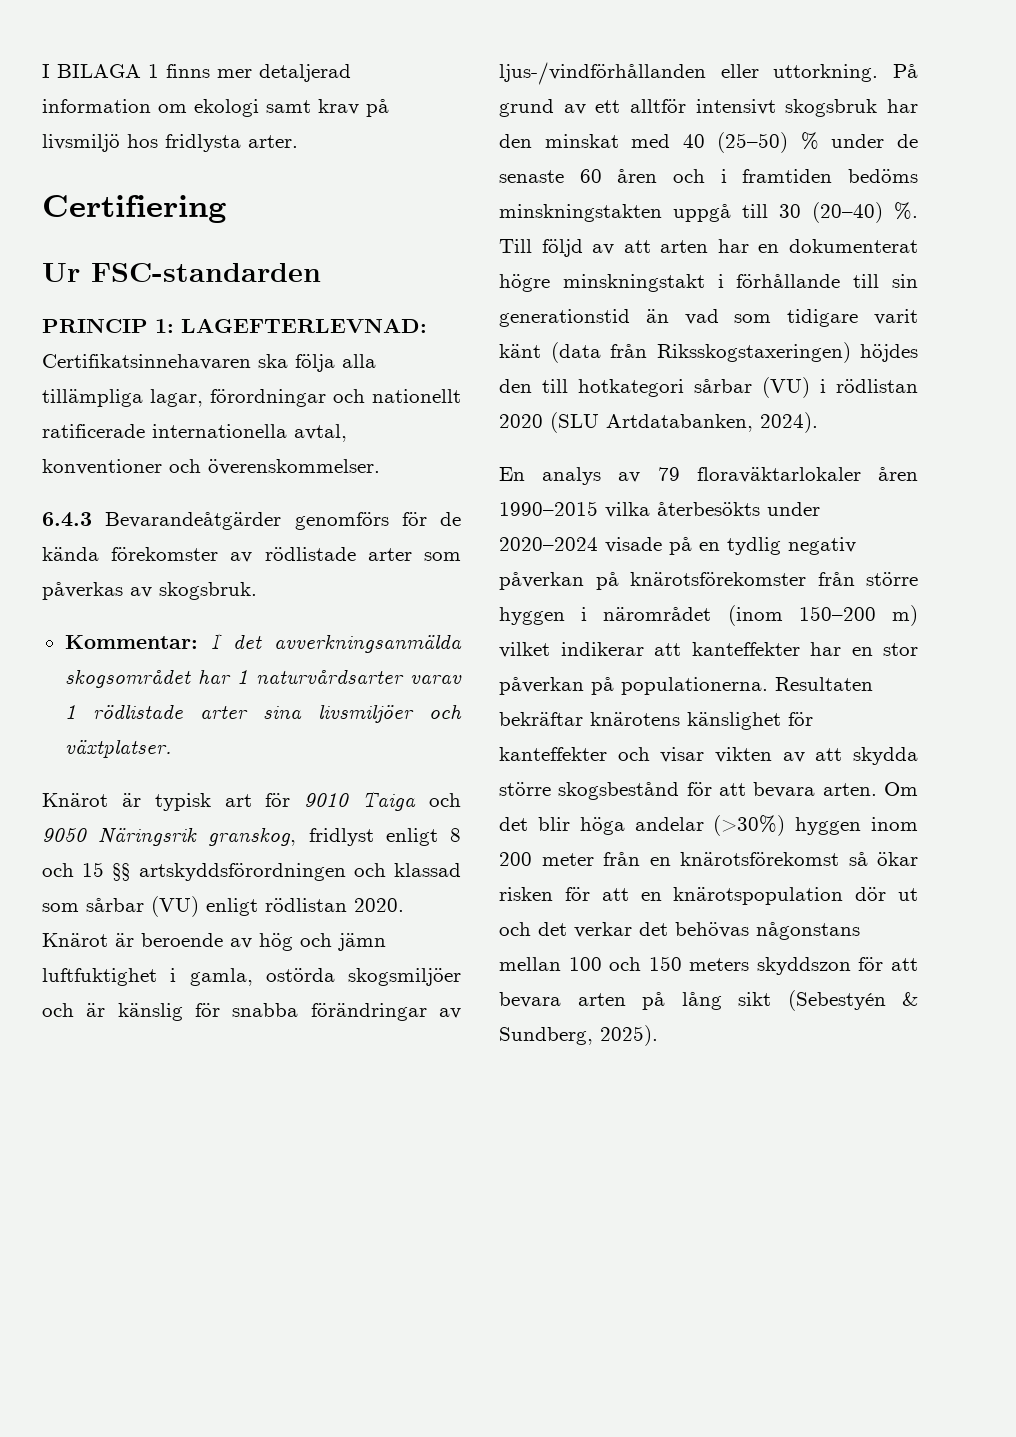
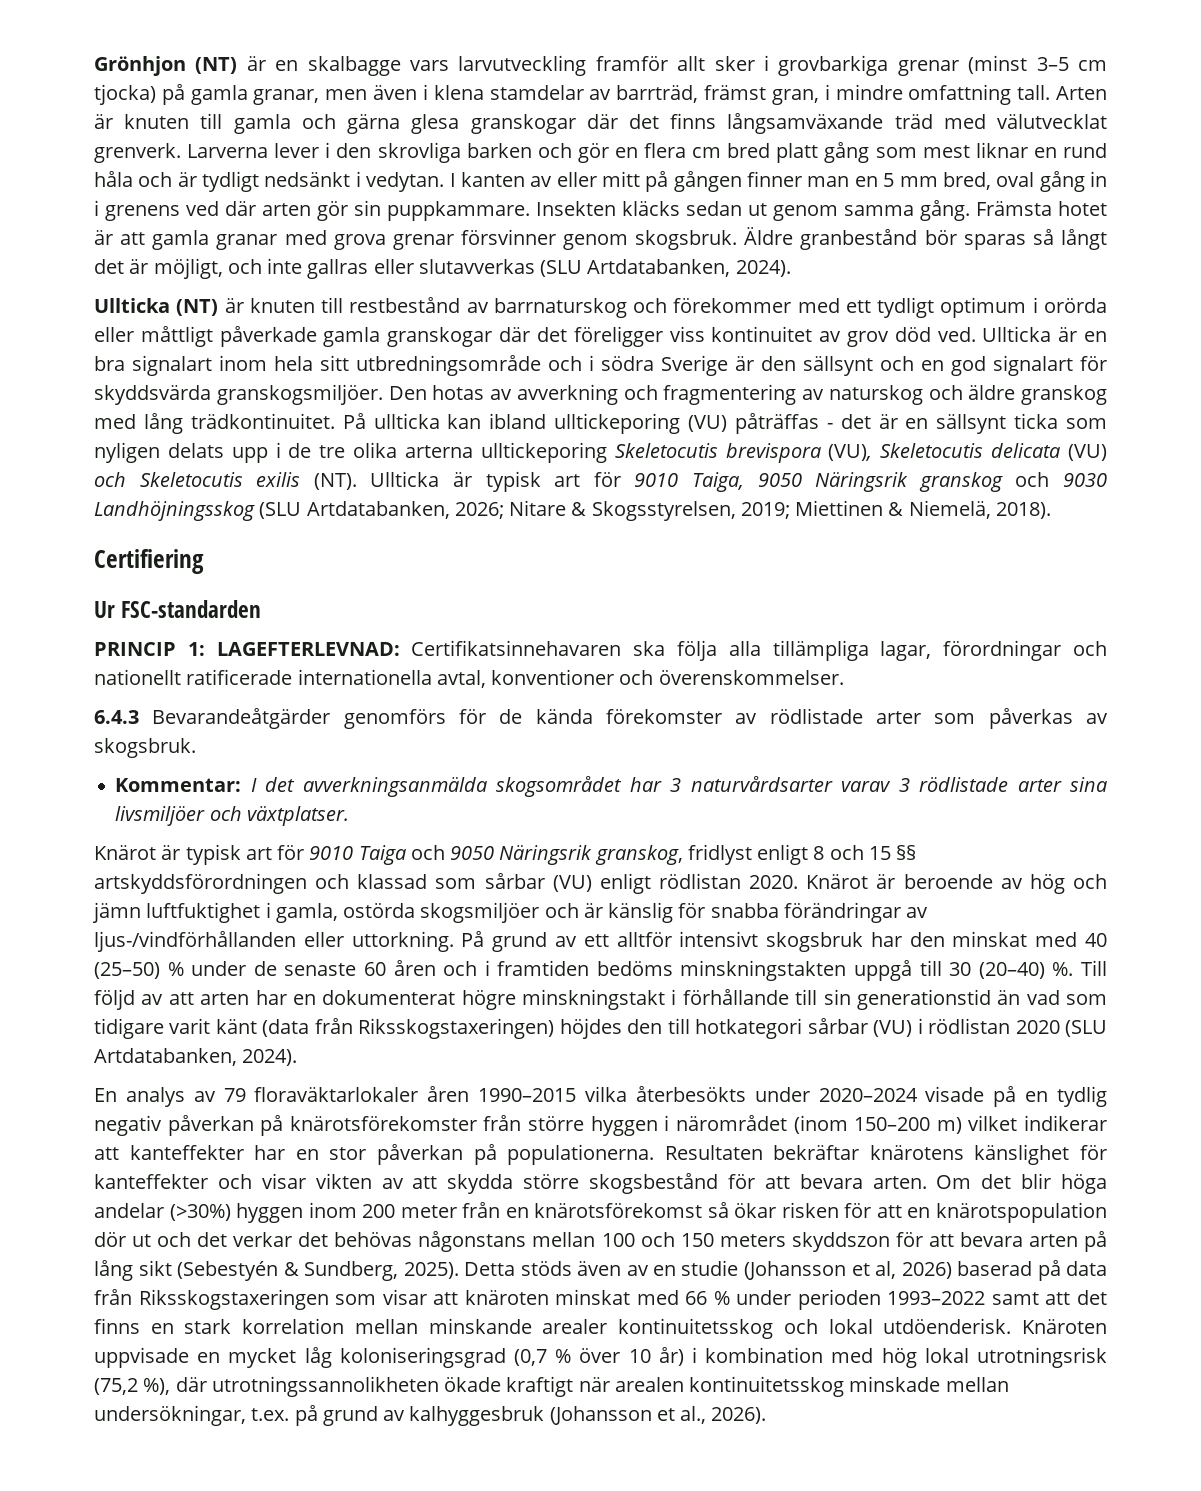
- I BILAGA 1 finns mer detaljerad information om ekologi samt krav på livsmiljö hos fridlysta arter.
+ Grönhjon (NT) är en skalbagge vars larvutveckling framför allt sker i grovbarkiga grenar (minst 3–5 cm tjocka) på gamla granar, men även i klena stamdelar av barrträd, främst gran, i mindre omfattning tall. Arten är knuten till gamla och gärna glesa granskogar där det finns långsamväxande träd med välutvecklat grenverk. Larverna lever i den skrovliga barken och gör en flera cm bred platt gång som mest liknar en rund håla och är tydligt nedsänkt i vedytan. I kanten av eller mitt på gången finner man en 5 mm bred, oval gång in i grenens ved där arten gör sin puppkammare. Insekten kläcks sedan ut genom samma gång. Främsta hotet är att gamla granar med grova grenar försvinner genom skogsbruk. Äldre granbestånd bör sparas så långt det är möjligt, och inte gallras eller slutavverkas (SLU Artdatabanken, 2024).
+ Ullticka (NT) är knuten till restbestånd av barrnaturskog och förekommer med ett tydligt optimum i orörda eller måttligt påverkade gamla granskogar där det föreligger viss kontinuitet av grov död ved. Ullticka är en bra signalart inom hela sitt utbredningsområde och i södra Sverige är den sällsynt och en god signalart för skyddsvärda granskogsmiljöer. Den hotas av avverkning och fragmentering av naturskog och äldre granskog med lång trädkontinuitet. På ullticka kan ibland ulltickeporing (VU) påträffas - det är en sällsynt ticka som nyligen delats upp i de tre olika arterna ulltickeporing Skeletocutis brevispora (VU), Skeletocutis delicata (VU) och Skeletocutis exilis (NT). Ullticka är typisk art för 9010 Taiga, 9050 Näringsrik granskog och 9030 Landhöjningsskog (SLU Artdatabanken, 2026; Nitare & Skogsstyrelsen, 2019; Miettinen & Niemelä, 2018).
- Kommentar: I det avverkningsanmälda skogsområdet har 1 naturvårdsarter varav 1 rödlistade arter sina livsmiljöer och växtplatser.
+ Kommentar: I det avverkningsanmälda skogsområdet har 3 naturvårdsarter varav 3 rödlistade arter sina livsmiljöer och växtplatser.
+ Detta stöds även av en studie (Johansson et al, 2026) baserad på data från Riksskogstaxeringen som visar att knäroten minskat med 66 % under perioden 1993–2022 samt att det finns en stark korrelation mellan minskande arealer kontinuitetsskog och lokal utdöenderisk. Knäroten uppvisade en mycket låg koloniseringsgrad (0,7 % över 10 år) i kombination med hög lokal utrotningsrisk (75,2 %), där utrotningssannolikheten ökade kraftigt när arealen kontinuitetsskog minskade mellan undersökningar, t.ex. på grund av kalhyggesbruk (Johansson et al., 2026).

